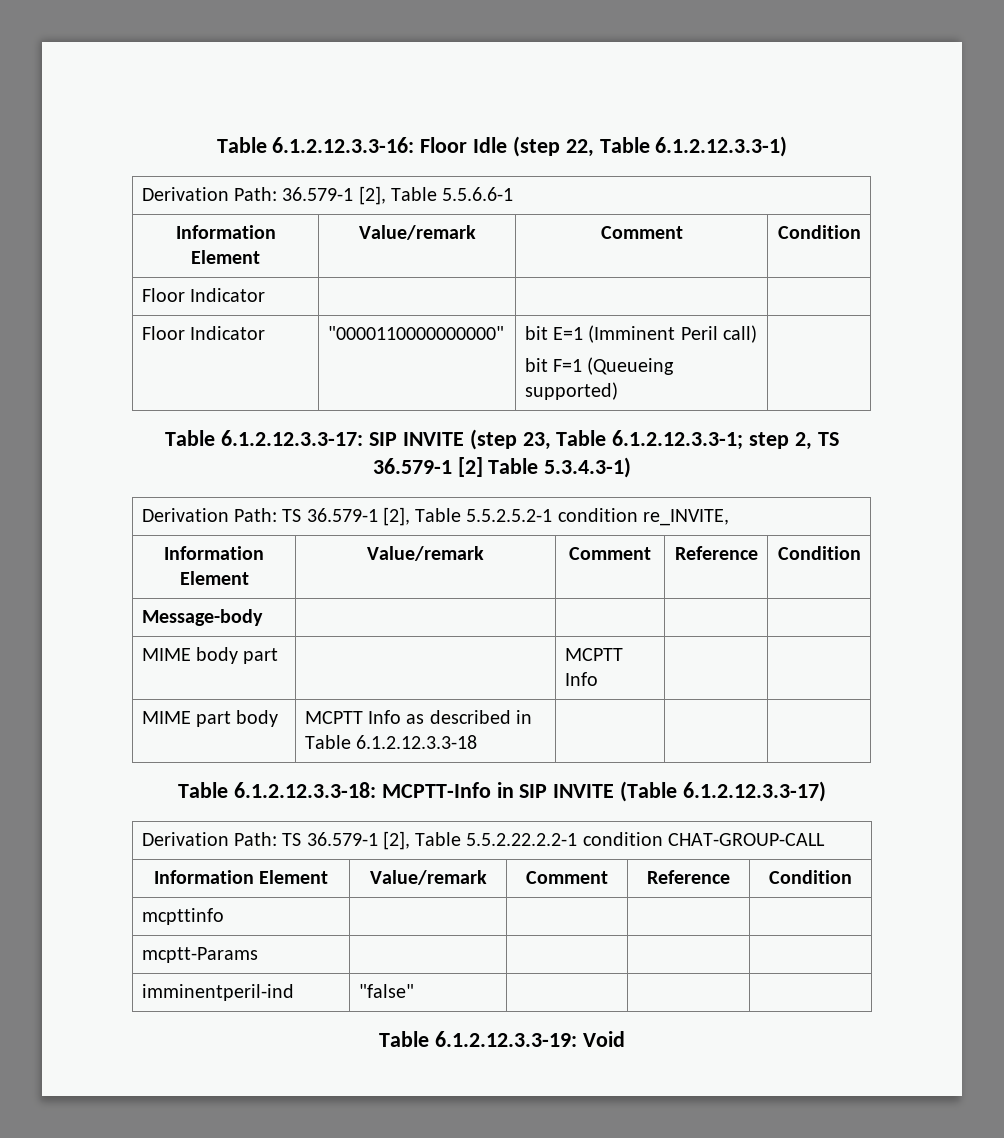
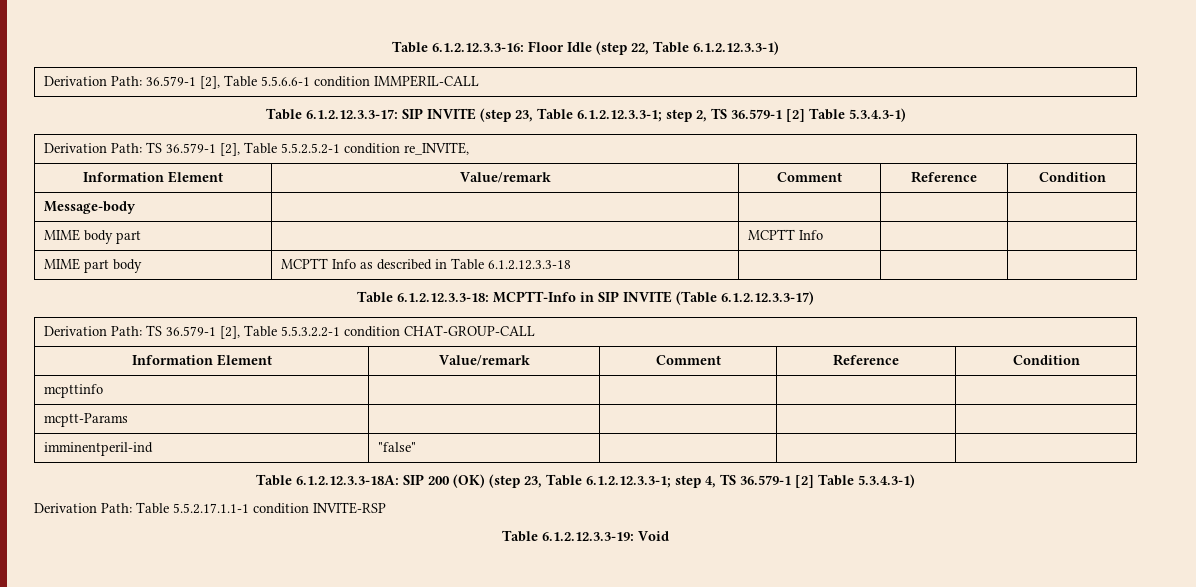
- Derivation Path: 36.579-1 [2], Table 5.5.6.6-1
- Information Element | Value/remark | Comment | Condition
- Floor Indicator | | |
- Floor Indicator | "0000110000000000" | bit E=1 (Imminent Peril call)
- bit F=1 (Queueing supported) |
+ Derivation Path: 36.579-1 [2], Table 5.5.6.6-1 condition IMMPERIL-CALL
- Derivation Path: TS 36.579-1 [2], Table 5.5.2.22.2.2-1 condition CHAT-GROUP-CALL
+ Derivation Path: TS 36.579-1 [2], Table 5.5.3.2.2-1 condition CHAT-GROUP-CALL
+ Table 6.1.2.12.3.3-18A: SIP 200 (OK) (step 23, Table 6.1.2.12.3.3-1; step 4, TS 36.579-1 [2] Table 5.3.4.3-1)
+ Derivation Path: Table 5.5.2.17.1.1-1 condition INVITE-RSP

